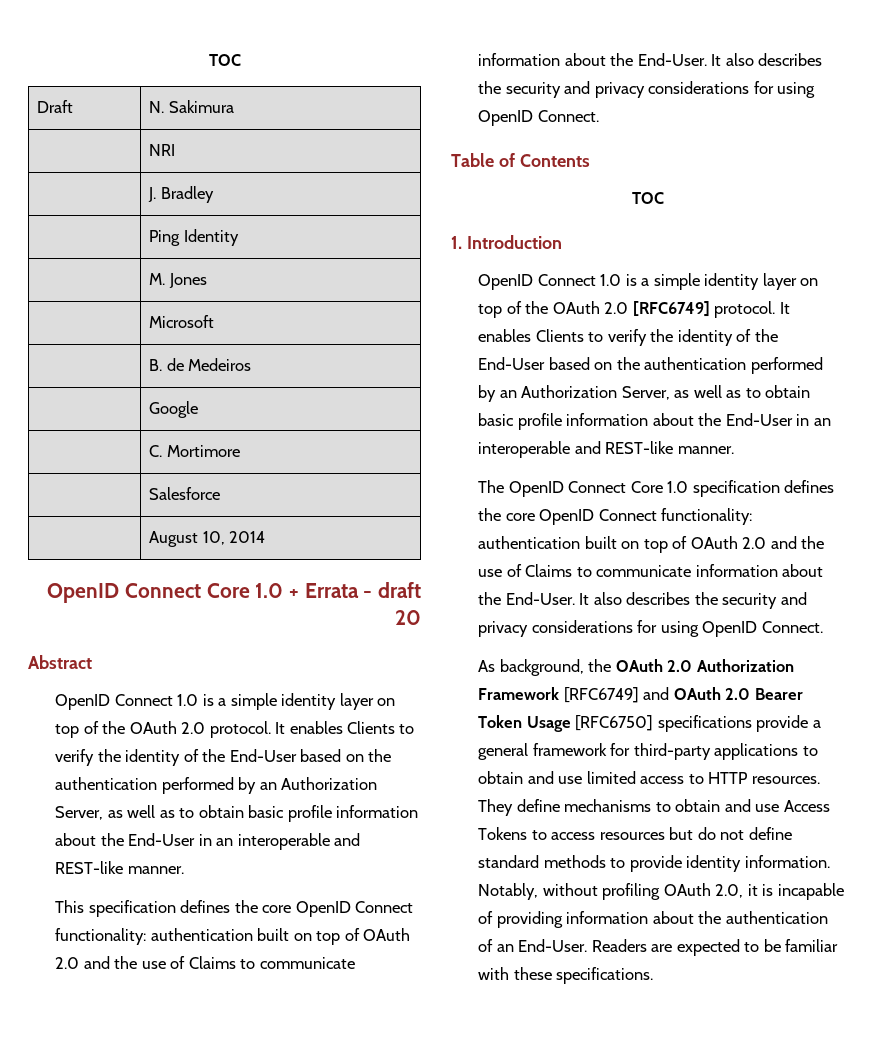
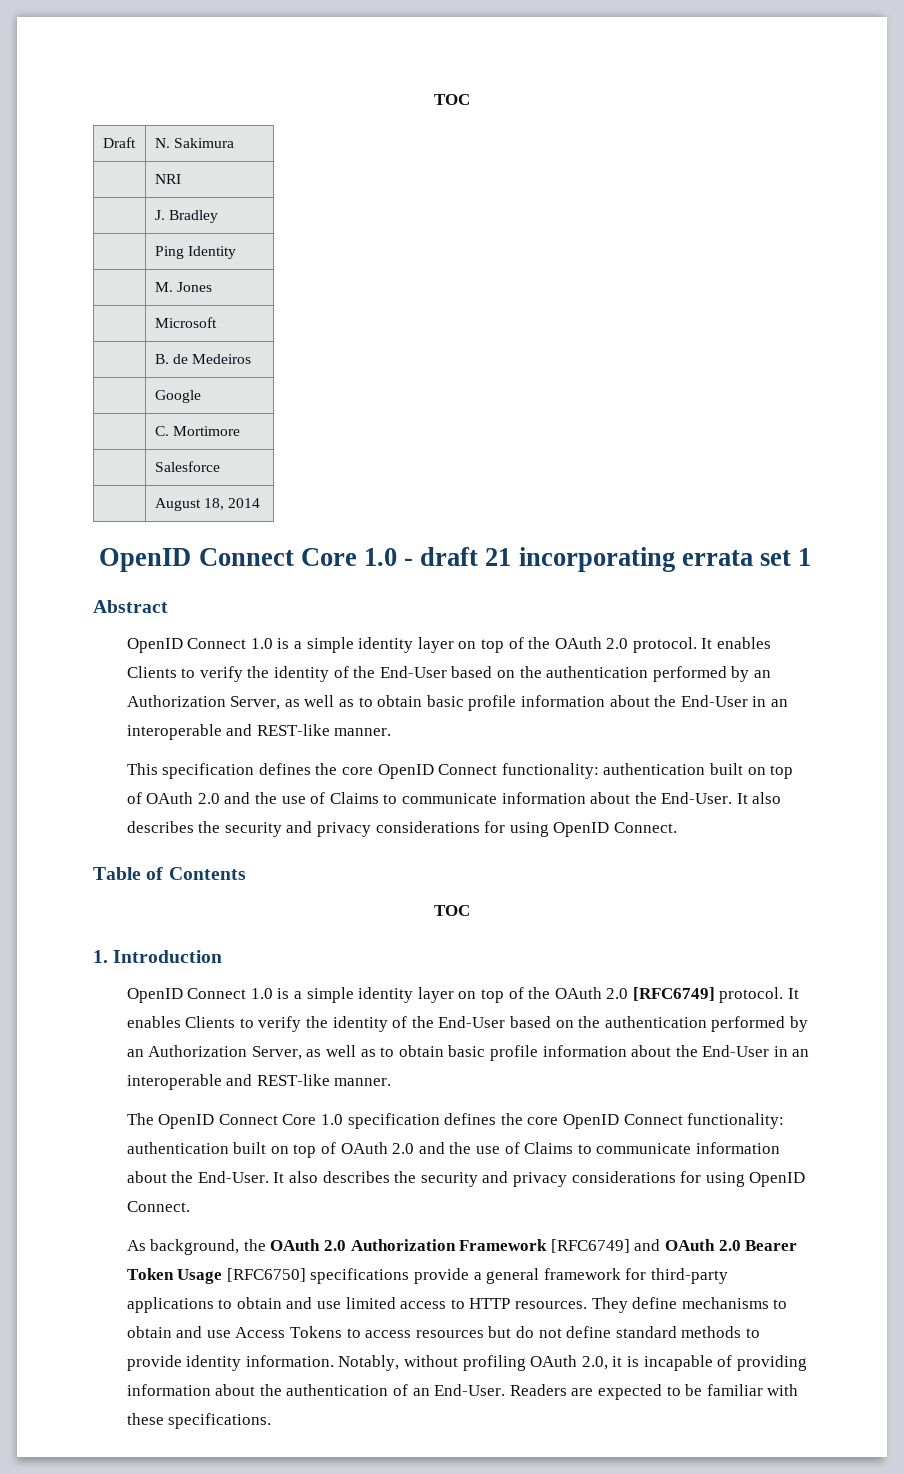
- | August 10, 2014
+ | August 18, 2014
- OpenID Connect Core 1.0 + Errata - draft 20
+ OpenID Connect Core 1.0 - draft 21 incorporating errata set 1

